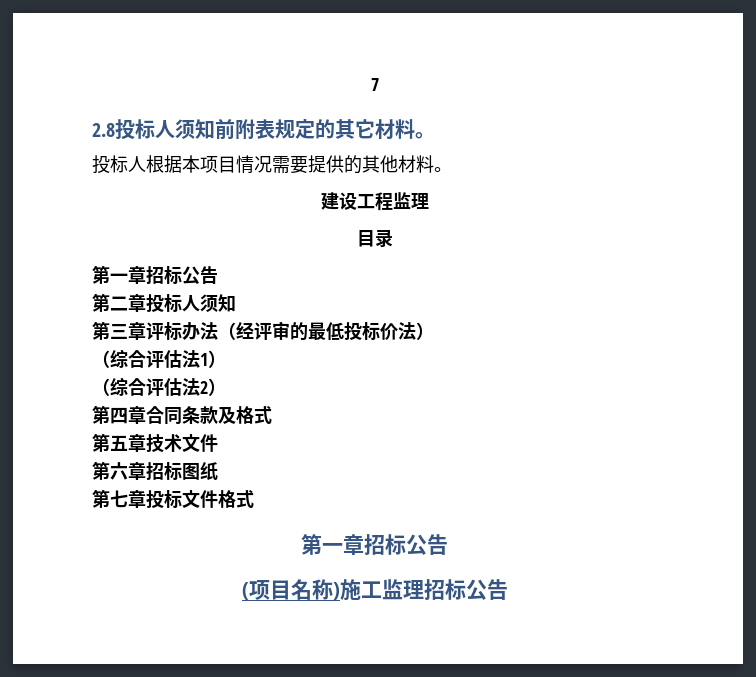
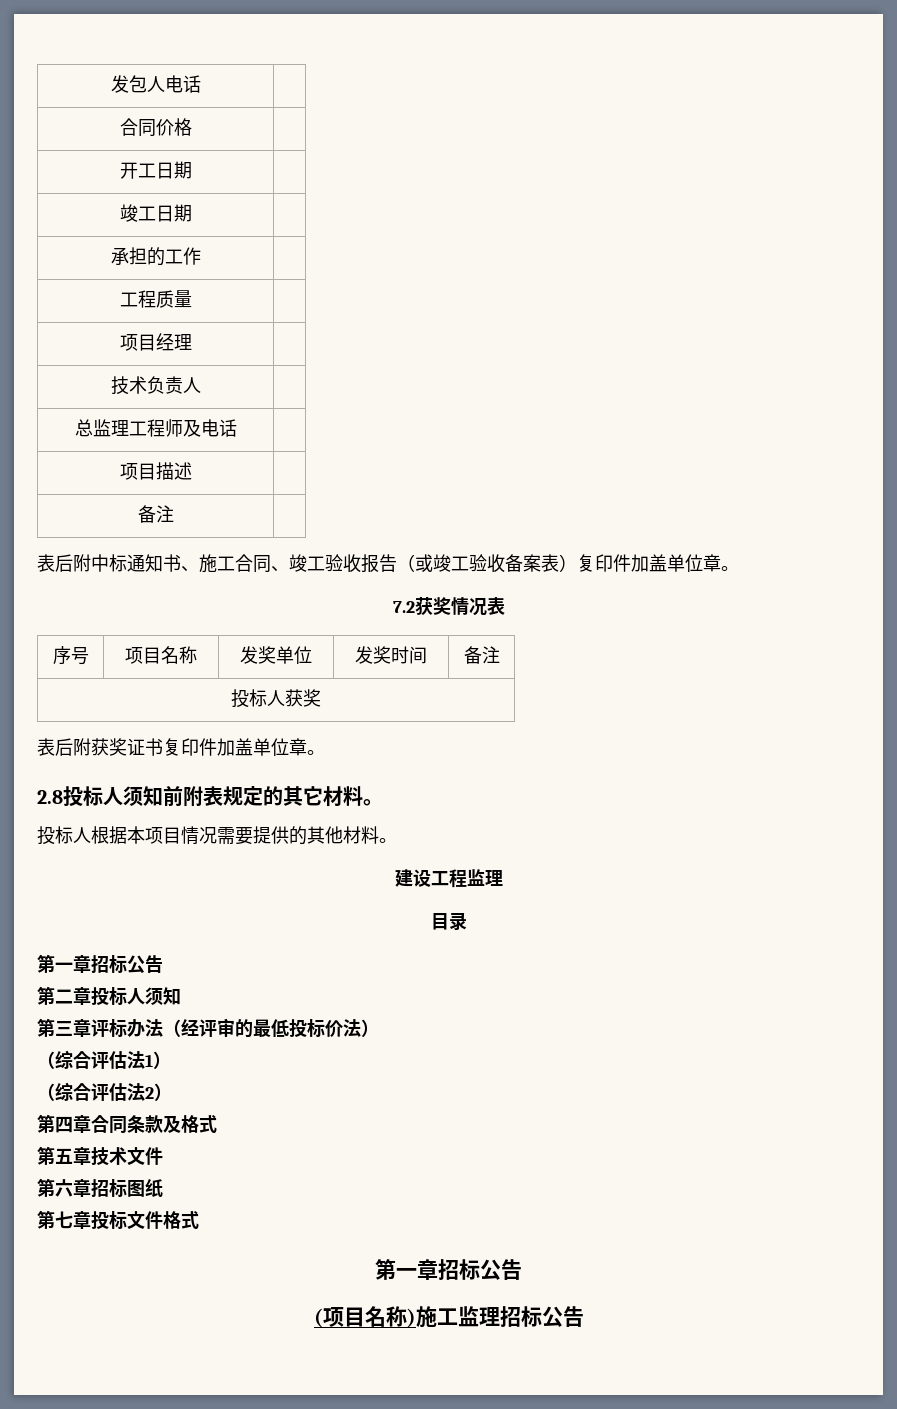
- 7
+ 发包人电话 |
+ 合同价格 |
+ 开工日期 |
+ 竣工日期 |
+ 承担的工作 |
+ 工程质量 |
+ 项目经理 |
+ 技术负责人 |
+ 总监理工程师及电话 |
+ 项目描述 |
+ 备注 |
+ 表后附中标通知书、施工合同、竣工验收报告（或竣工验收备案表）复印件加盖单位章。
+ 7.2获奖情况表
+ 序号 | 项目名称 | 发奖单位 | 发奖时间 | 备注
+ 投标人获奖
+ 表后附获奖证书复印件加盖单位章。

